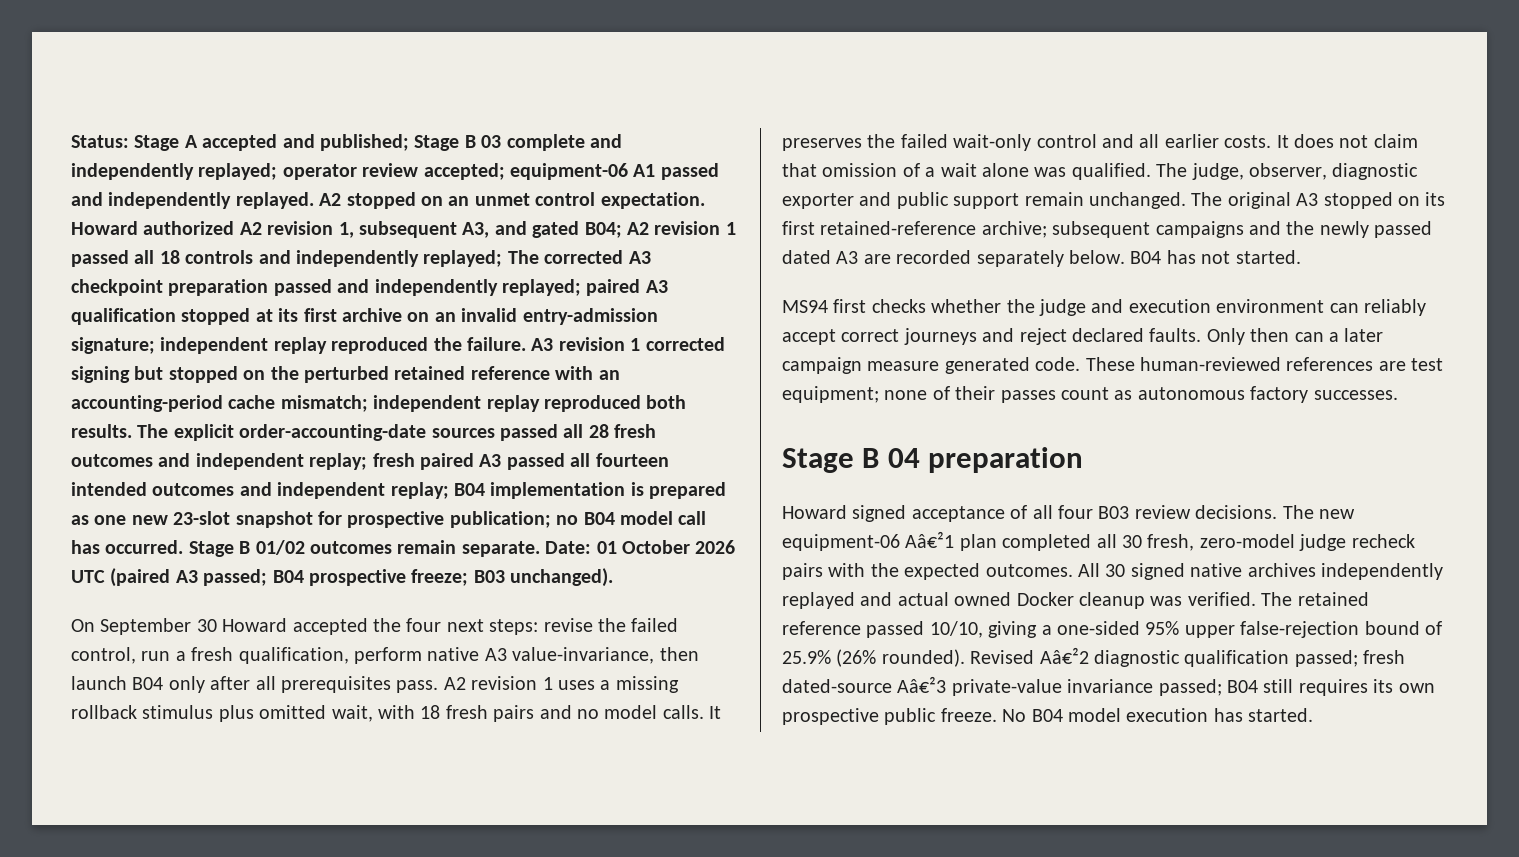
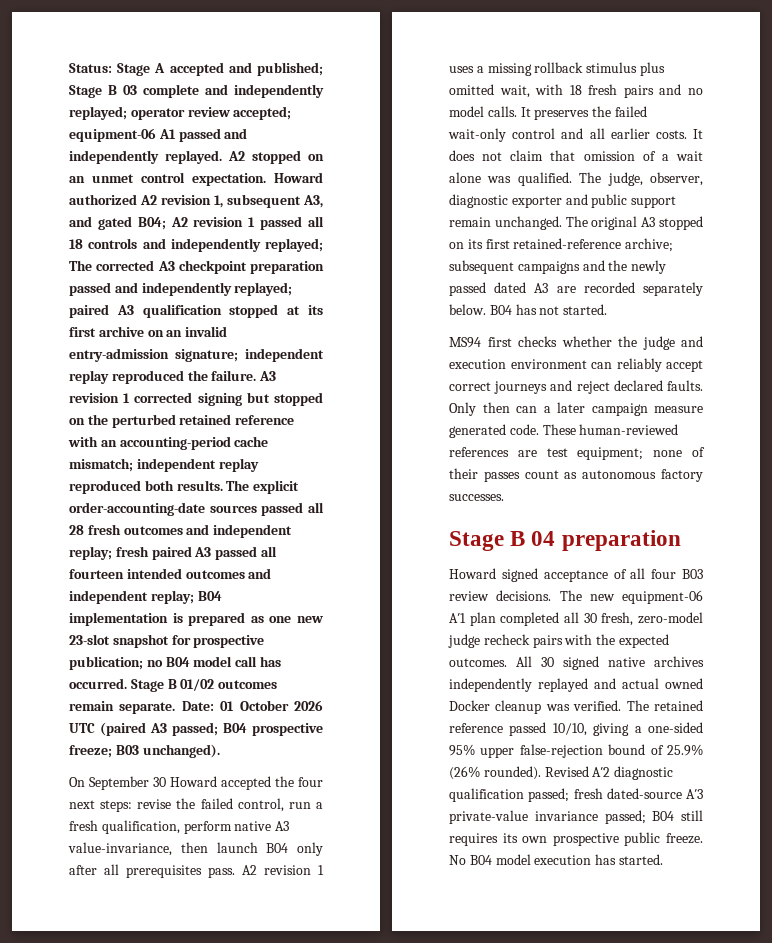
- The new equipment-06 Aâ€²1 plan completed all 30 fresh, zero-model judge recheck pairs with the expected outcomes.
+ The new equipment-06 A′1 plan completed all 30 fresh, zero-model judge recheck pairs with the expected outcomes.
- Revised Aâ€²2 diagnostic qualification passed; fresh dated-source Aâ€²3 private-value invariance passed; B04 still requires its own prospective public freeze.
+ Revised A′2 diagnostic qualification passed; fresh dated-source A′3 private-value invariance passed; B04 still requires its own prospective public freeze.

